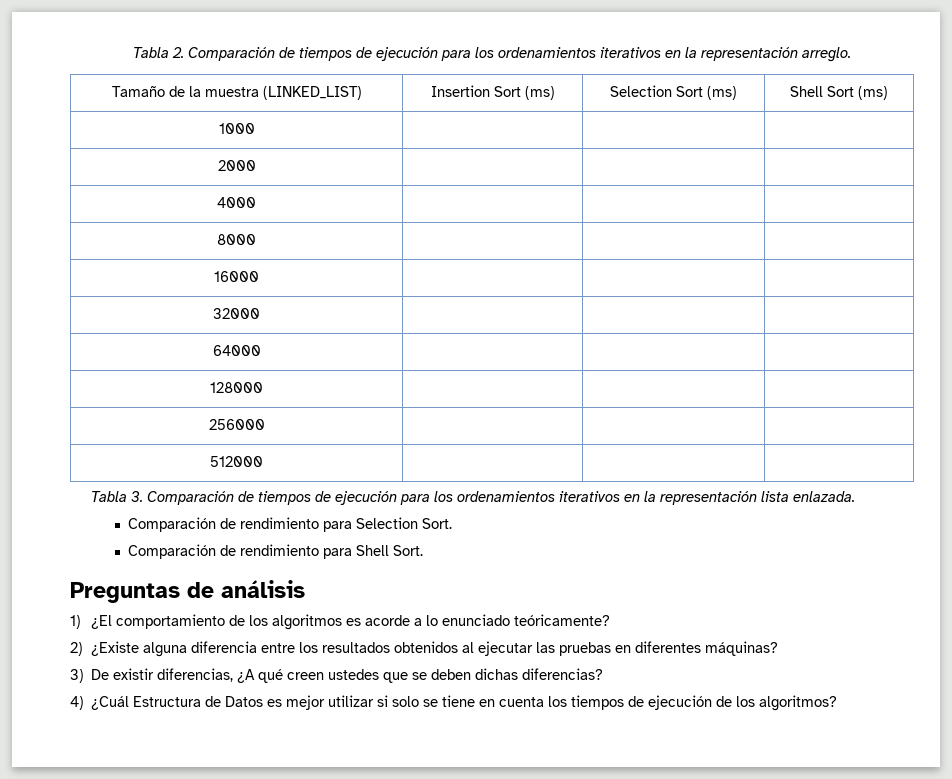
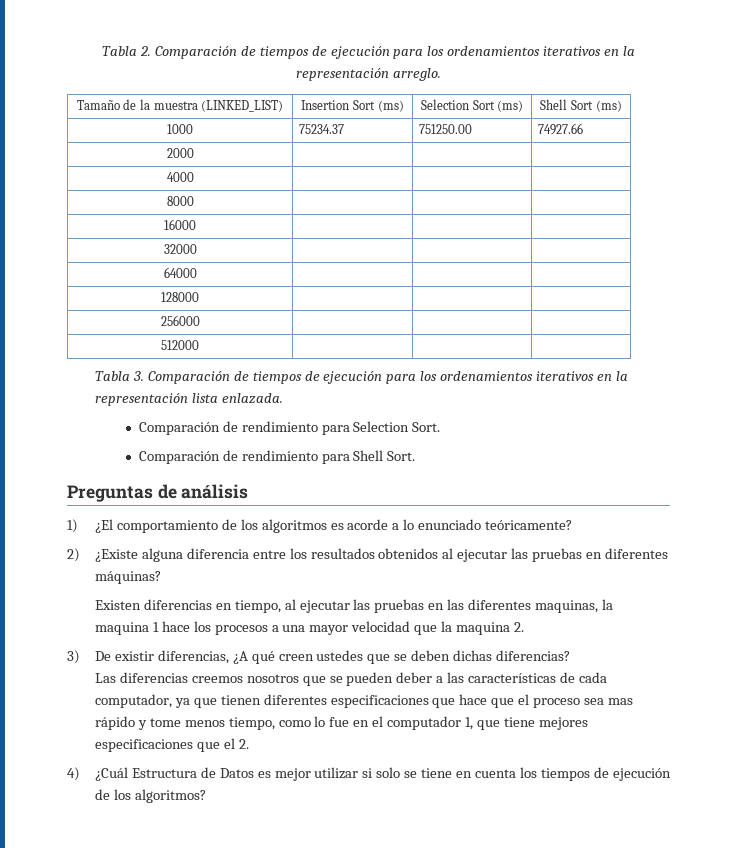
- 1000 | | |
+ 1000 | 75234.37 | 751250.00 | 74927.66
+ Existen diferencias en tiempo, al ejecutar las pruebas en las diferentes maquinas, la maquina 1 hace los procesos a una mayor velocidad que la maquina 2.
+ Las diferencias creemos nosotros que se pueden deber a las características de cada computador, ya que tienen diferentes especificaciones que hace que el proceso sea mas rápido y tome menos tiempo, como lo fue en el computador 1, que tiene mejores especificaciones que el 2.

